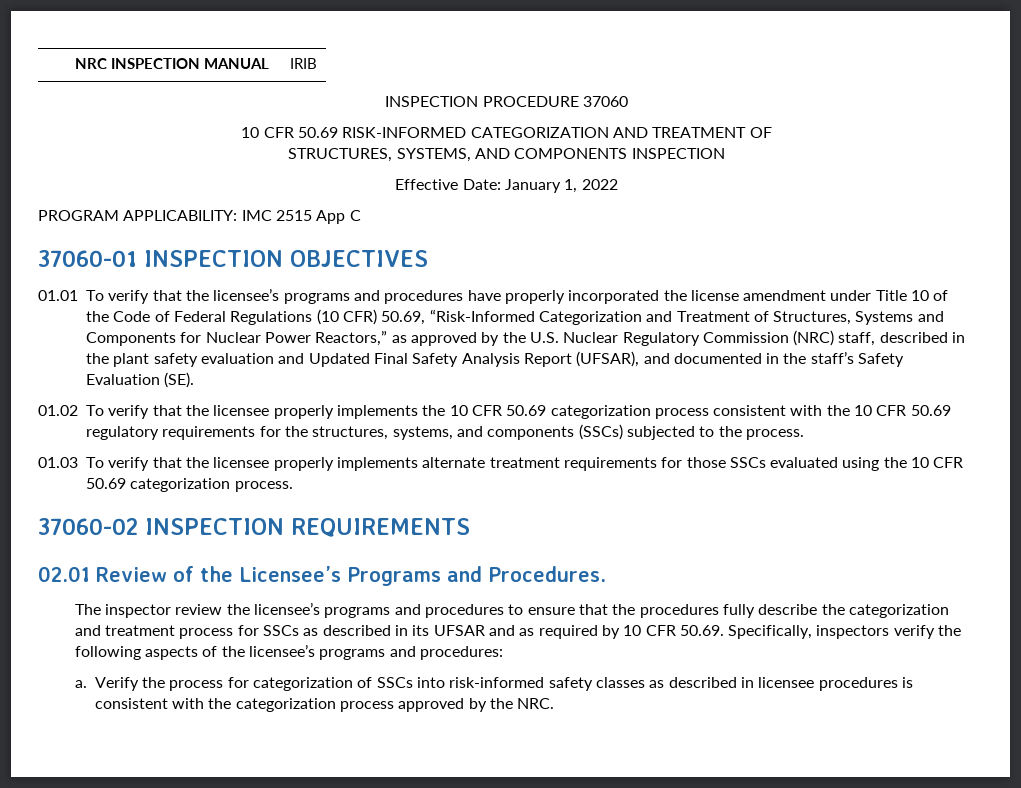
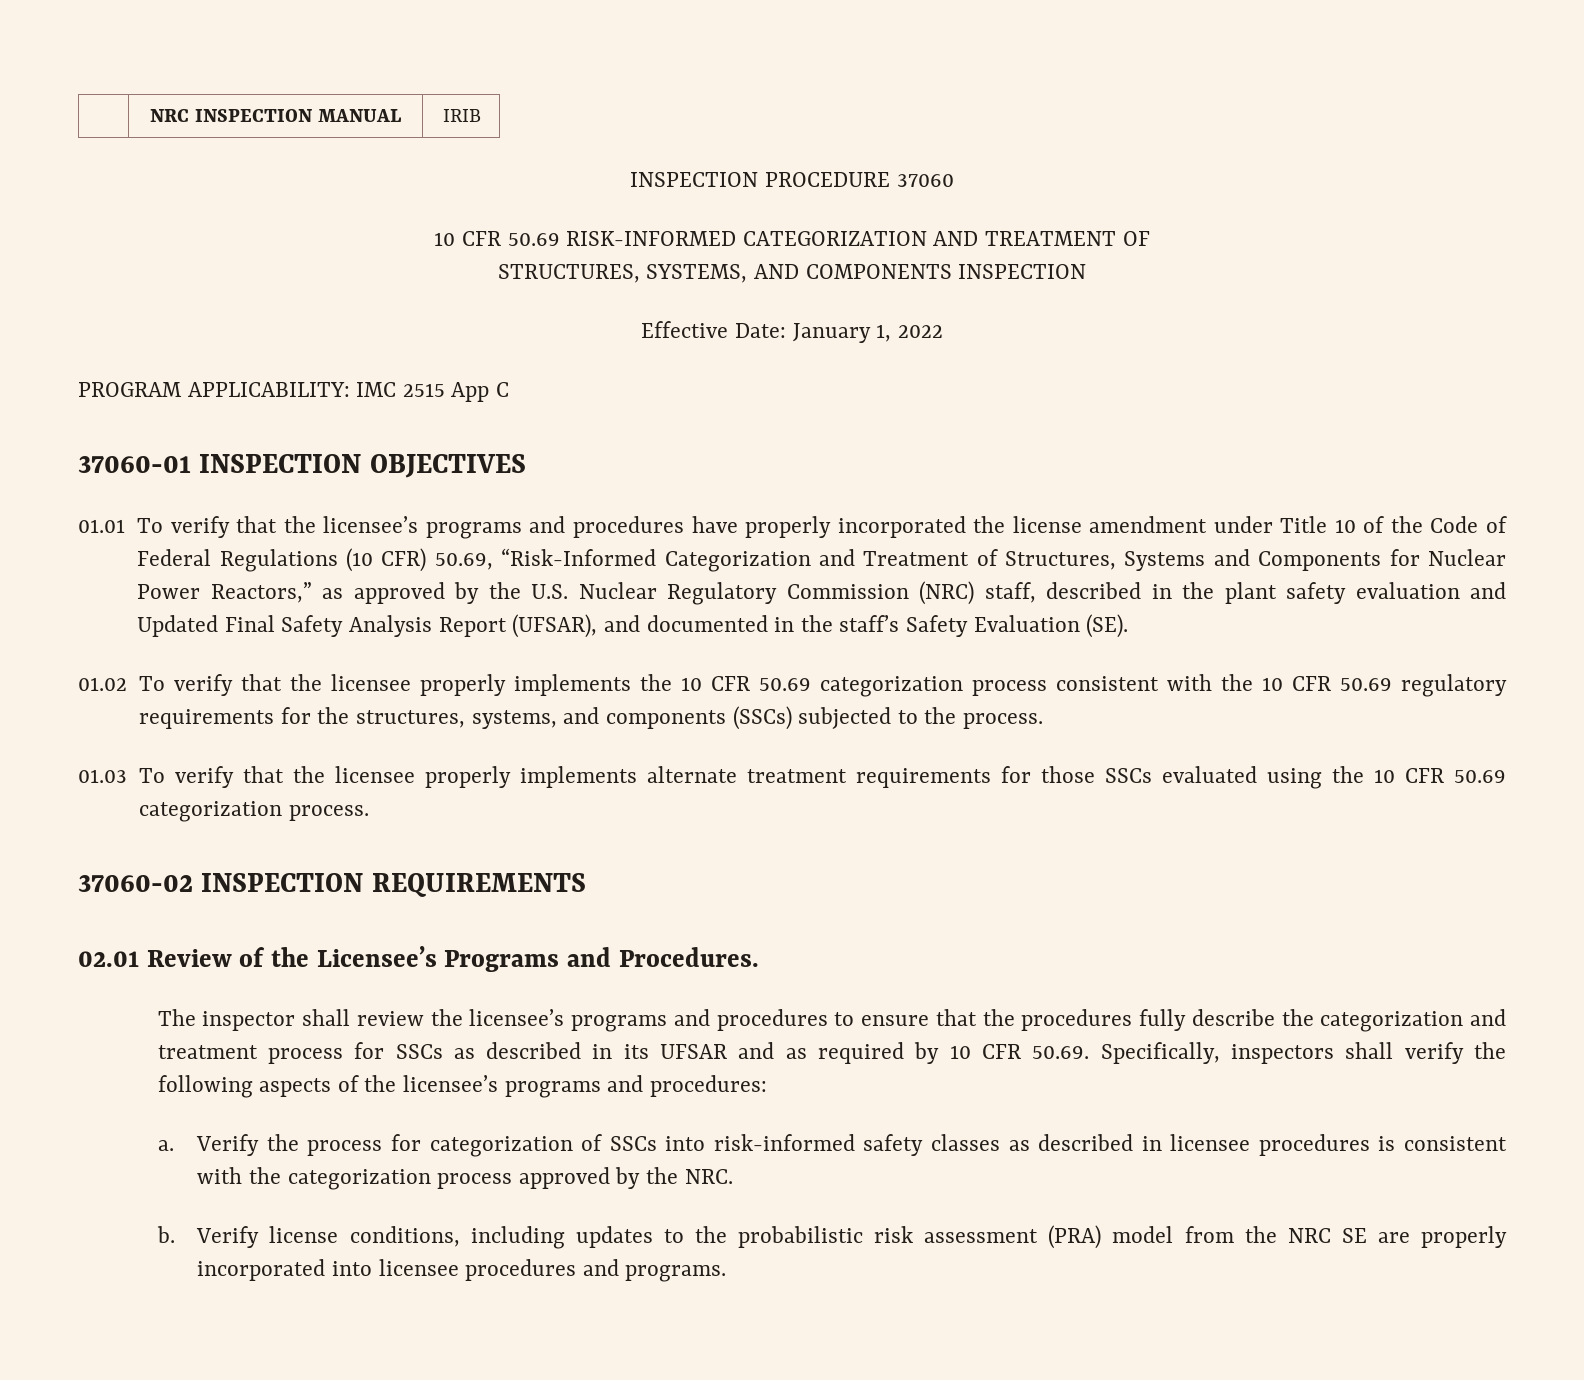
- The inspector review the licensee’s programs and procedures to ensure that the procedures fully describe the categorization and treatment process for SSCs as described in its UFSAR and as required by 10 CFR 50.69. Specifically, inspectors verify the following aspects of the licensee’s programs and procedures:
+ The inspector shall review the licensee’s programs and procedures to ensure that the procedures fully describe the categorization and treatment process for SSCs as described in its UFSAR and as required by 10 CFR 50.69. Specifically, inspectors shall verify the following aspects of the licensee’s programs and procedures:
+ b. Verify license conditions, including updates to the probabilistic risk assessment (PRA) model from the NRC SE are properly incorporated into licensee procedures and programs.

